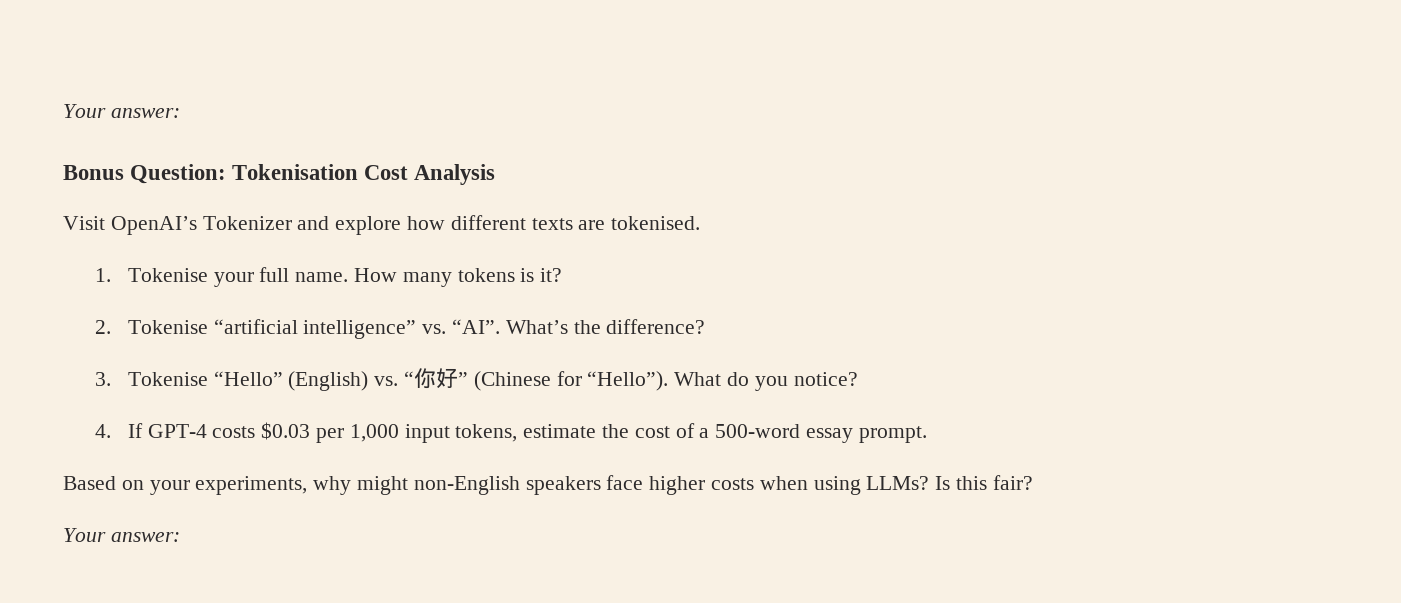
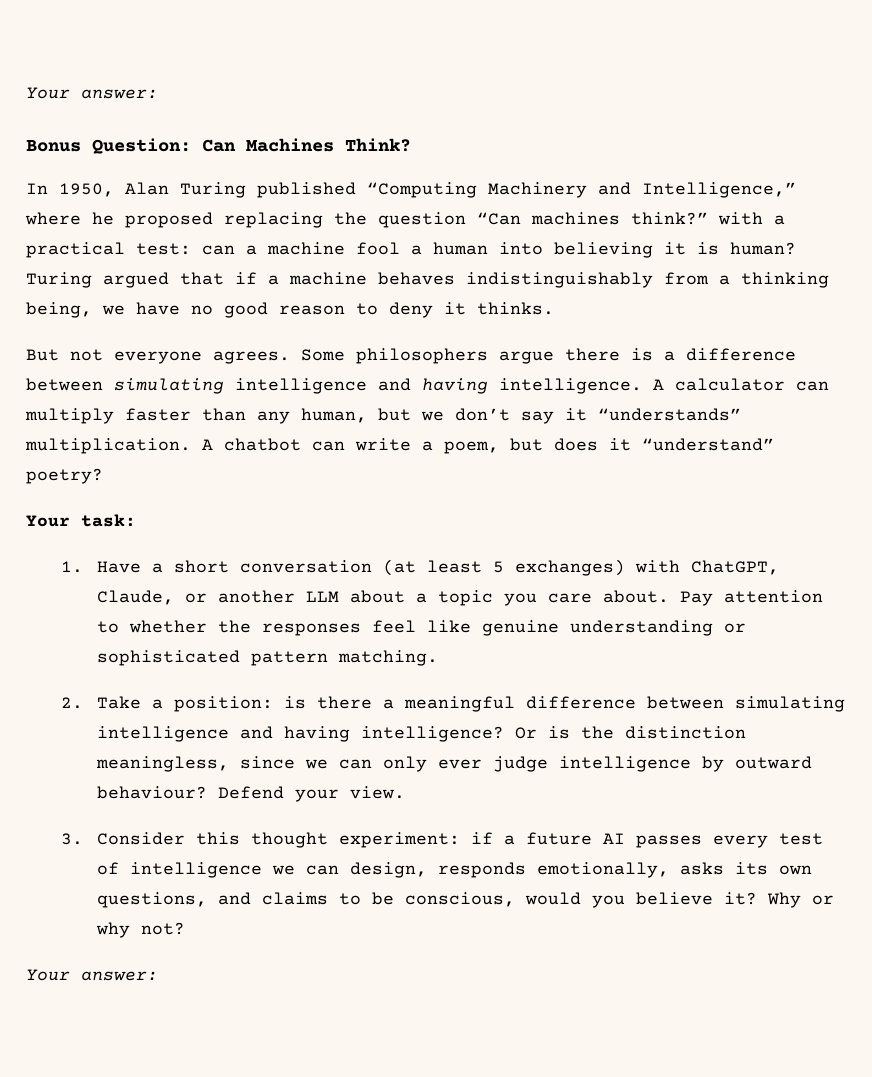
- Bonus Question: Tokenisation Cost Analysis
- Visit OpenAI’s Tokenizer and explore how different texts are tokenised.
- 1. Tokenise your full name. How many tokens is it?
- 2. Tokenise “artificial intelligence” vs. “AI”. What’s the difference?
- 3. Tokenise “Hello” (English) vs. “你好” (Chinese for “Hello”). What do you notice?
- 4. If GPT-4 costs $0.03 per 1,000 input tokens, estimate the cost of a 500-word essay prompt.
- Based on your experiments, why might non-English speakers face higher costs when using LLMs? Is this fair?
+ Bonus Question: Can Machines Think?
+ In 1950, Alan Turing published “Computing Machinery and Intelligence,” where he proposed replacing the question “Can machines think?” with a practical test: can a machine fool a human into believing it is human? Turing argued that if a machine behaves indistinguishably from a thinking being, we have no good reason to deny it thinks.
+ But not everyone agrees. Some philosophers argue there is a difference between simulating intelligence and having intelligence. A calculator can multiply faster than any human, but we don’t say it “understands” multiplication. A chatbot can write a poem, but does it “understand” poetry?
+ Your task:
+ 1. Have a short conversation (at least 5 exchanges) with ChatGPT, Claude, or another LLM about a topic you care about. Pay attention to whether the responses feel like genuine understanding or sophisticated pattern matching.
+ 2. Take a position: is there a meaningful difference between simulating intelligence and having intelligence? Or is the distinction meaningless, since we can only ever judge intelligence by outward behaviour? Defend your view.
+ 3. Consider this thought experiment: if a future AI passes every test of intelligence we can design, responds emotionally, asks its own questions, and claims to be conscious, would you believe it? Why or why not?

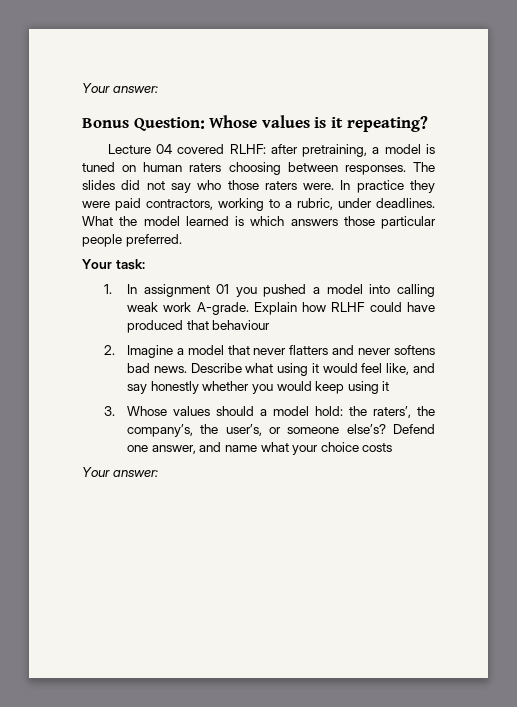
- Bonus Question: Can Machines Think?
- In 1950, Alan Turing published “Computing Machinery and Intelligence,” where he proposed replacing the question “Can machines think?” with a practical test: can a machine fool a human into believing it is human? Turing argued that if a machine behaves indistinguishably from a thinking being, we have no good reason to deny it thinks.
- But not everyone agrees. Some philosophers argue there is a difference between simulating intelligence and having intelligence. A calculator can multiply faster than any human, but we don’t say it “understands” multiplication. A chatbot can write a poem, but does it “understand” poetry?
+ Bonus Question: Whose values is it repeating?
+ Lecture 04 covered RLHF: after pretraining, a model is tuned on human raters choosing between responses. The slides did not say who those raters were. In practice they were paid contractors, working to a rubric, under deadlines. What the model learned is which answers those particular people preferred.
  Your task:
- 1. Have a short conversation (at least 5 exchanges) with ChatGPT, Claude, or another LLM about a topic you care about. Pay attention to whether the responses feel like genuine understanding or sophisticated pattern matching.
- 2. Take a position: is there a meaningful difference between simulating intelligence and having intelligence? Or is the distinction meaningless, since we can only ever judge intelligence by outward behaviour? Defend your view.
- 3. Consider this thought experiment: if a future AI passes every test of intelligence we can design, responds emotionally, asks its own questions, and claims to be conscious, would you believe it? Why or why not?
+ 1. In assignment 01 you pushed a model into calling weak work A-grade. Explain how RLHF could have produced that behaviour
+ 2. Imagine a model that never flatters and never softens bad news. Describe what using it would feel like, and say honestly whether you would keep using it
+ 3. Whose values should a model hold: the raters’, the company’s, the user’s, or someone else’s? Defend one answer, and name what your choice costs

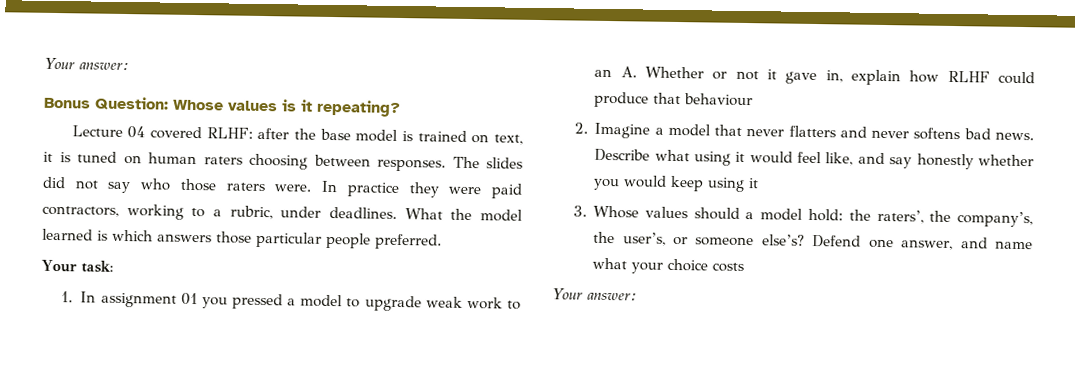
- Lecture 04 covered RLHF: after pretraining, a model is tuned on human raters choosing between responses.
+ Lecture 04 covered RLHF: after the base model is trained on text, it is tuned on human raters choosing between responses.
- 1. In assignment 01 you pushed a model into calling weak work A-grade. Explain how RLHF could have produced that behaviour
+ 1. In assignment 01 you pressed a model to upgrade weak work to an A. Whether or not it gave in, explain how RLHF could produce that behaviour

